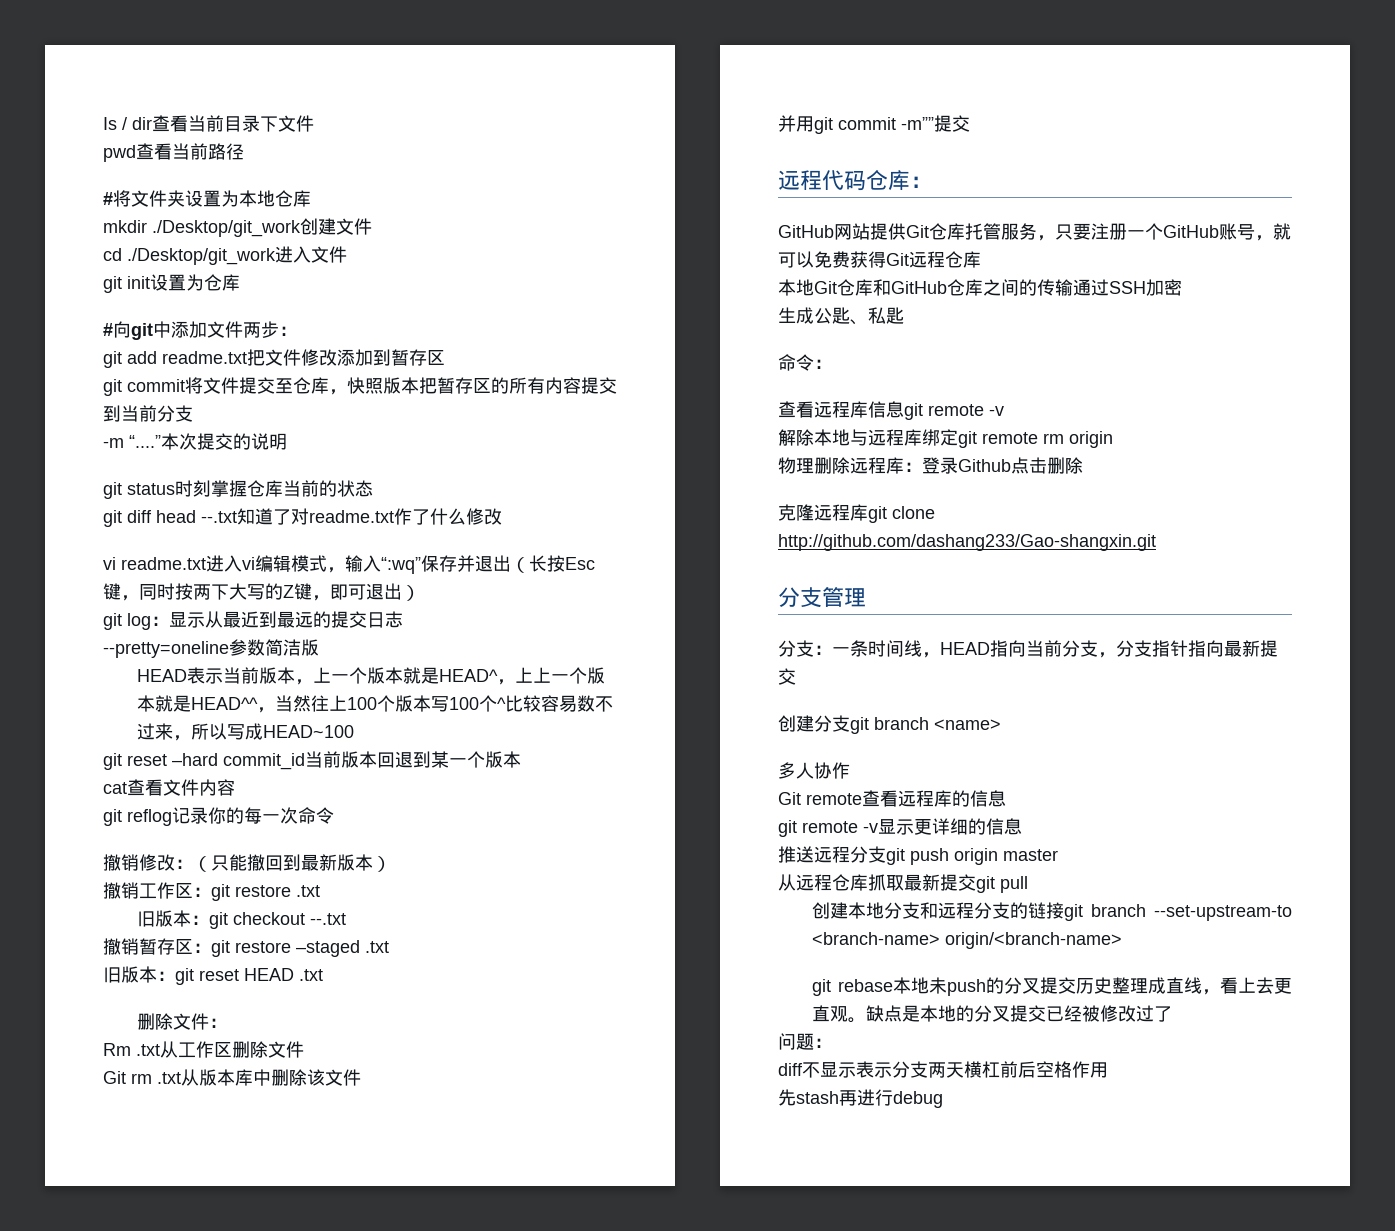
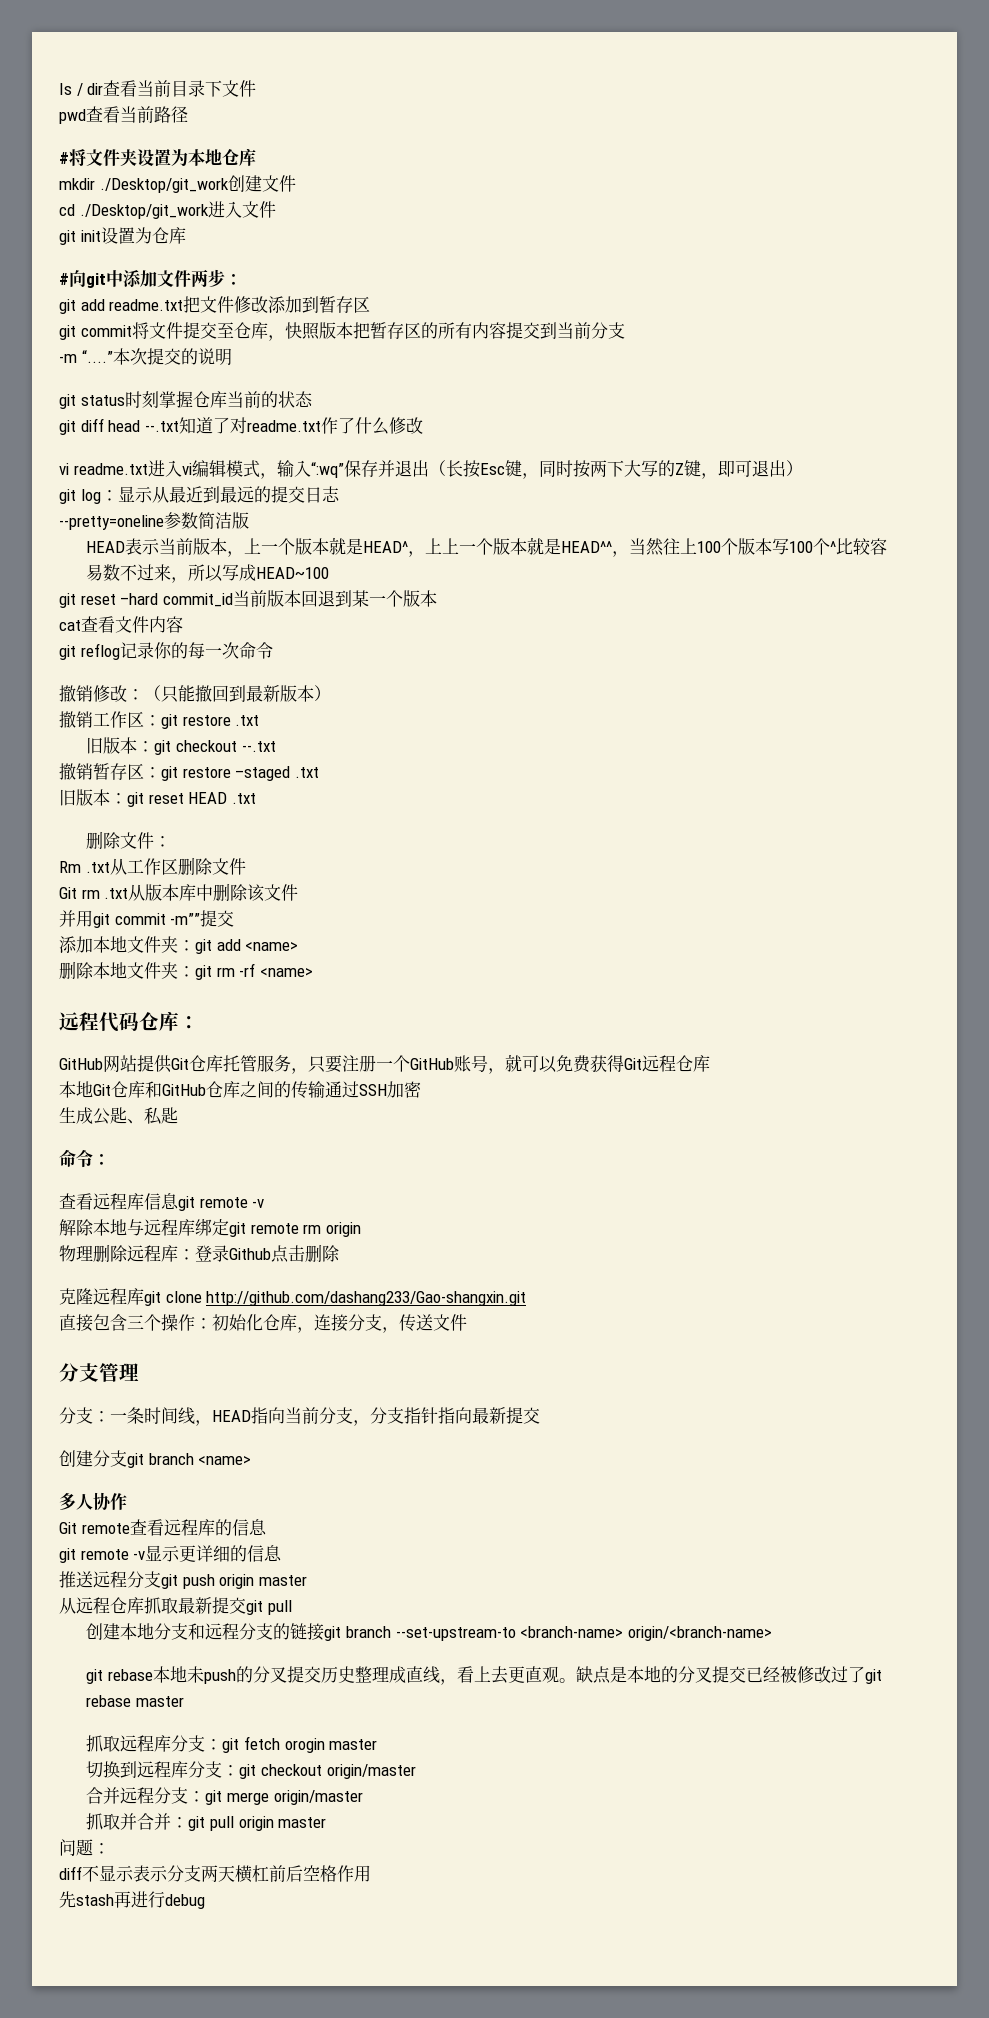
+ 添加本地文件夹：git add <name>
+ 删除本地文件夹：git rm -rf <name>
+ 直接包含三个操作：初始化仓库，连接分支，传送文件
- 缺点是本地的分叉提交已经被修改过了
+ 缺点是本地的分叉提交已经被修改过了git rebase master
+ 抓取远程库分支：git fetch orogin master
+ 切换到远程库分支：git checkout origin/master
+ 合并远程分支：git merge origin/master
+ 抓取并合并：git pull origin master

